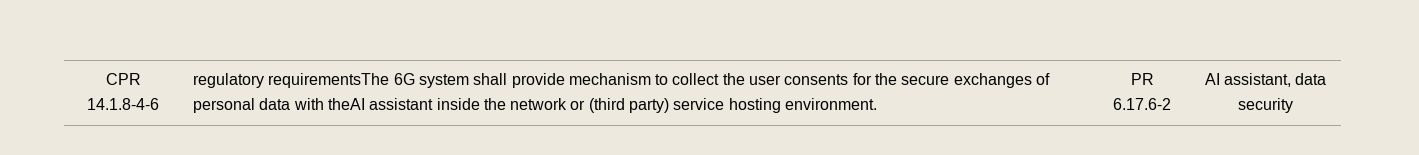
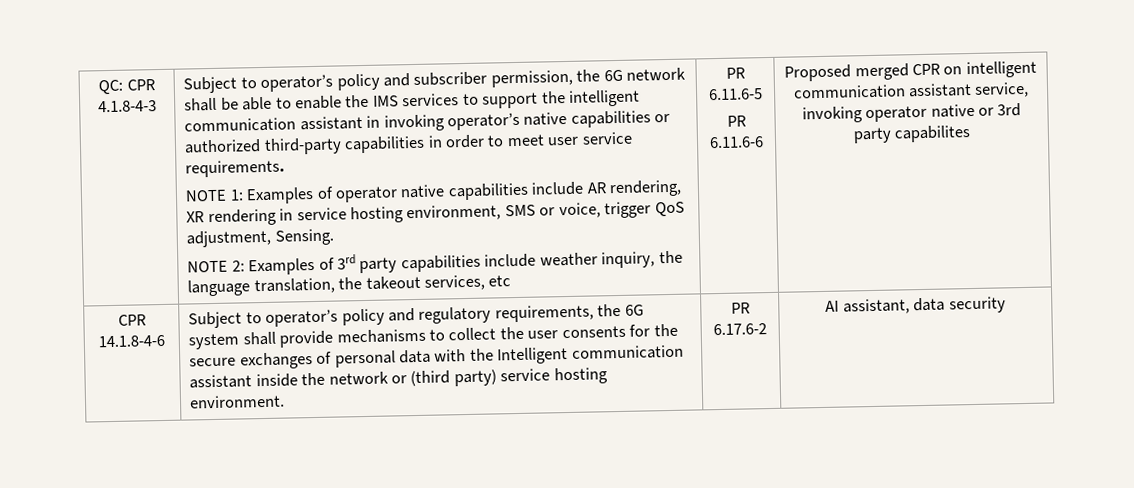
- CPR 14.1.8-4-6 | regulatory requirementsThe 6G system shall provide mechanism to collect the user consents for the secure exchanges of personal data with theAI assistant inside the network or (third party) service hosting environment.
+ QC: CPR 4.1.8-4-3 | Subject to operator’s policy and subscriber permission, the 6G network shall be able to enable the IMS services to support the intelligent communication assistant in invoking operator’s native capabilities or authorized third-party capabilities in order to meet user service requirements.
+ NOTE 1: Examples of operator native capabilities include AR rendering, XR rendering in service hosting environment, SMS or voice, trigger QoS adjustment, Sensing.
+ NOTE 2: Examples of 3rd party capabilities include weather inquiry, the language translation, the takeout services, etc | PR 6.11.6-5
+ PR 6.11.6-6 | Proposed merged CPR on intelligent communication assistant service, invoking operator native or 3rd party capabilites
+ CPR 14.1.8-4-6 | Subject to operator’s policy and regulatory requirements, the 6G system shall provide mechanisms to collect the user consents for the secure exchanges of personal data with the Intelligent communication assistant inside the network or (third party) service hosting environment.

